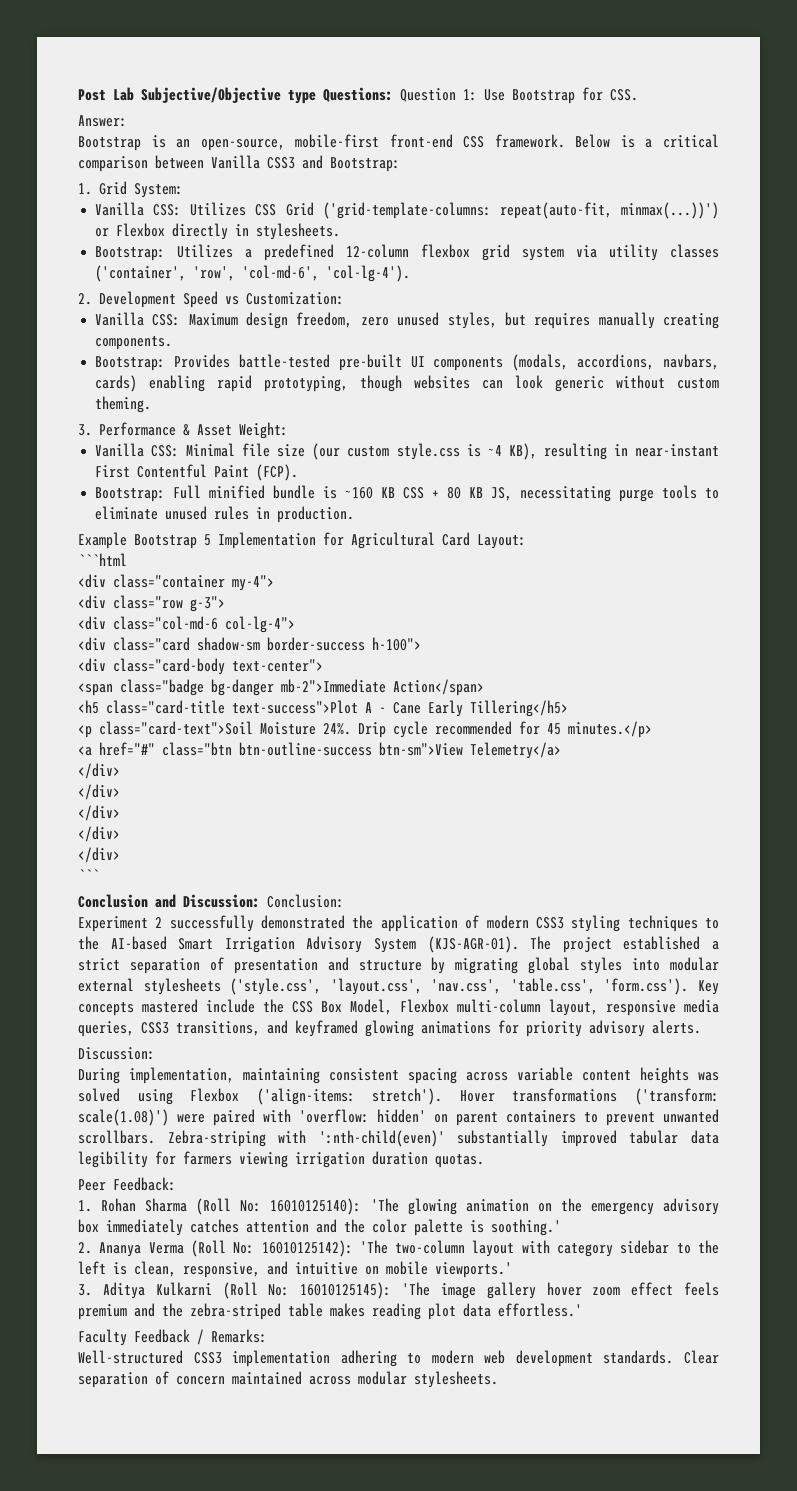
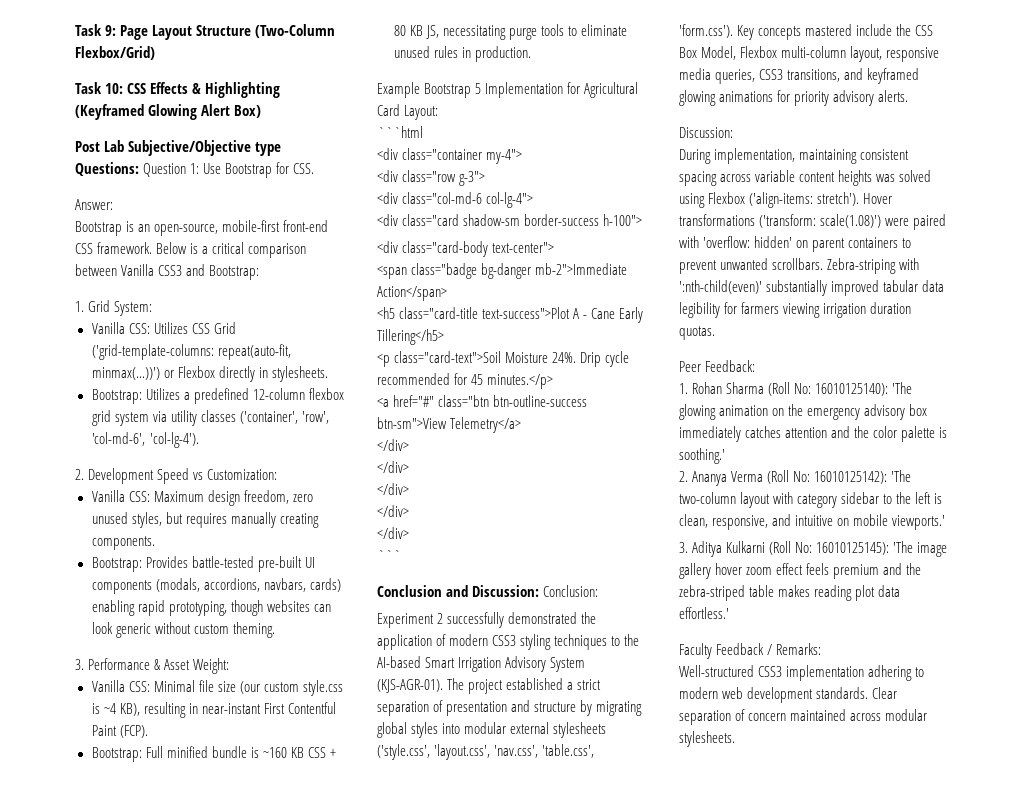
+ Task 9: Page Layout Structure (Two-Column Flexbox/Grid)
+ Task 10: CSS Effects & Highlighting (Keyframed Glowing Alert Box)

